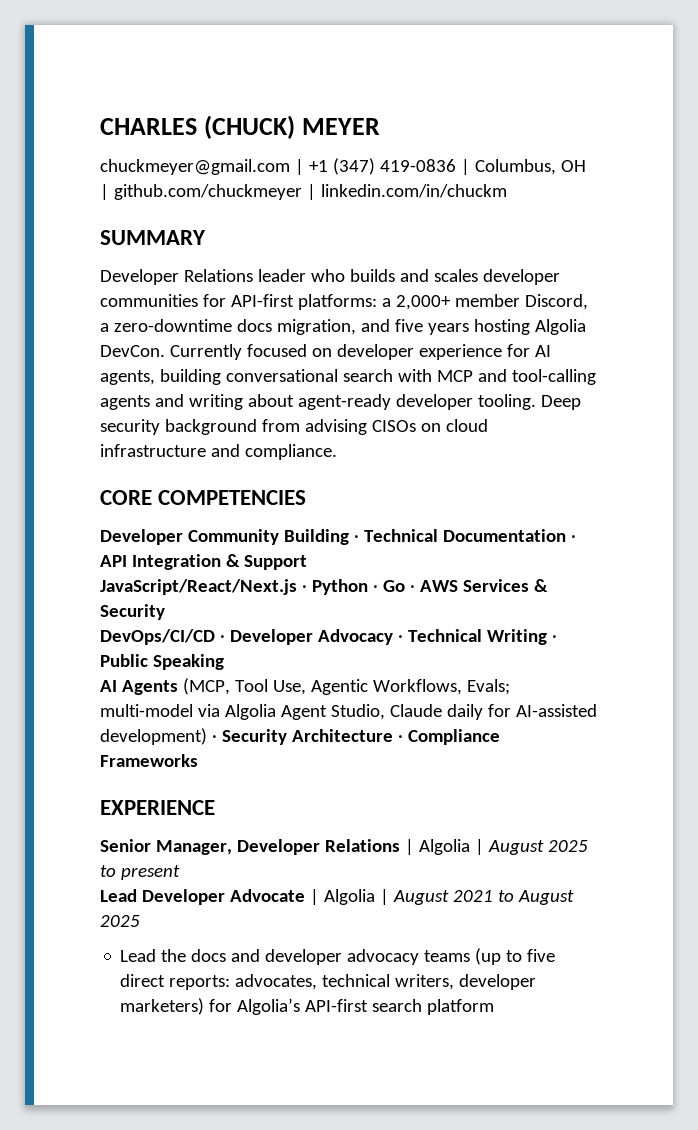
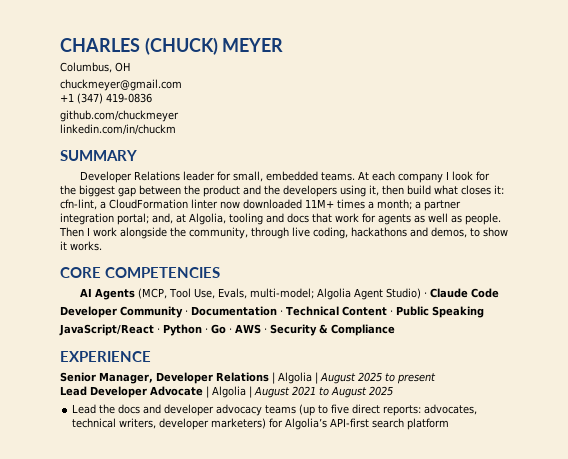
+ Columbus, OH
- chuckmeyer@gmail.com | +1 (347) 419-0836 | Columbus, OH | github.com/chuckmeyer | linkedin.com/in/chuckm
+ chuckmeyer@gmail.com
+ +1 (347) 419-0836
+ github.com/chuckmeyer
+ linkedin.com/in/chuckm
- Developer Relations leader who builds and scales developer communities for API-first platforms: a 2,000+ member Discord, a zero-downtime docs migration, and five years hosting Algolia DevCon. Currently focused on developer experience for AI agents, building conversational search with MCP and tool-calling agents and writing about agent-ready developer tooling. Deep security background from advising CISOs on cloud infrastructure and compliance.
+ Developer Relations leader for small, embedded teams. At each company I look for the biggest gap between the product and the developers using it, then build what closes it: cfn-lint, a CloudFormation linter now downloaded 11M+ times a month; a partner integration portal; and, at Algolia, tooling and docs that work for agents as well as people. Then I work alongside the community, through live coding, hackathons and demos, to show it works.
  CORE COMPETENCIES
- Developer Community Building · Technical Documentation · API Integration & Support
- JavaScript/React/Next.js · Python · Go · AWS Services & Security
- DevOps/CI/CD · Developer Advocacy · Technical Writing · Public Speaking
- AI Agents (MCP, Tool Use, Agentic Workflows, Evals; multi-model via Algolia Agent Studio, Claude daily for AI-assisted development) · Security Architecture · Compliance Frameworks
+ AI Agents (MCP, Tool Use, Evals, multi-model; Algolia Agent Studio) · Claude Code
+ Developer Community · Documentation · Technical Content · Public Speaking
+ JavaScript/React · Python · Go · AWS · Security & Compliance

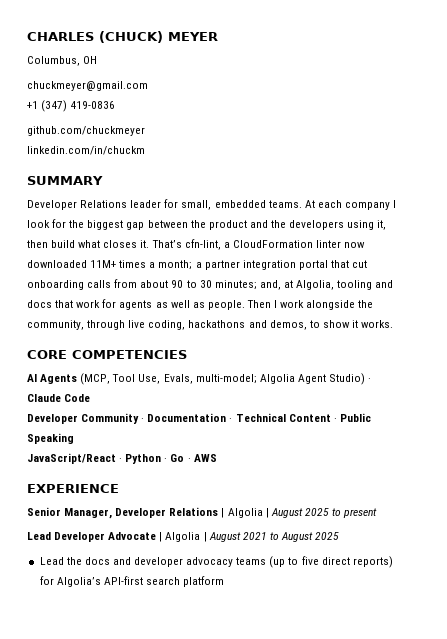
- At each company I look for the biggest gap between the product and the developers using it, then build what closes it: cfn-lint, a CloudFormation linter now downloaded 11M+ times a month; a partner integration portal; and, at Algolia, tooling and docs that work for agents as well as people.
+ At each company I look for the biggest gap between the product and the developers using it, then build what closes it. That’s cfn-lint, a CloudFormation linter now downloaded 11M+ times a month; a partner integration portal that cut onboarding calls from about 90 to 30 minutes; and, at Algolia, tooling and docs that work for agents as well as people.
- JavaScript/React · Python · Go · AWS · Security & Compliance
+ JavaScript/React · Python · Go · AWS
- Lead the docs and developer advocacy teams (up to five direct reports: advocates, technical writers, developer marketers) for Algolia’s API-first search platform
+ Lead the docs and developer advocacy teams (up to five direct reports) for Algolia’s API-first search platform

